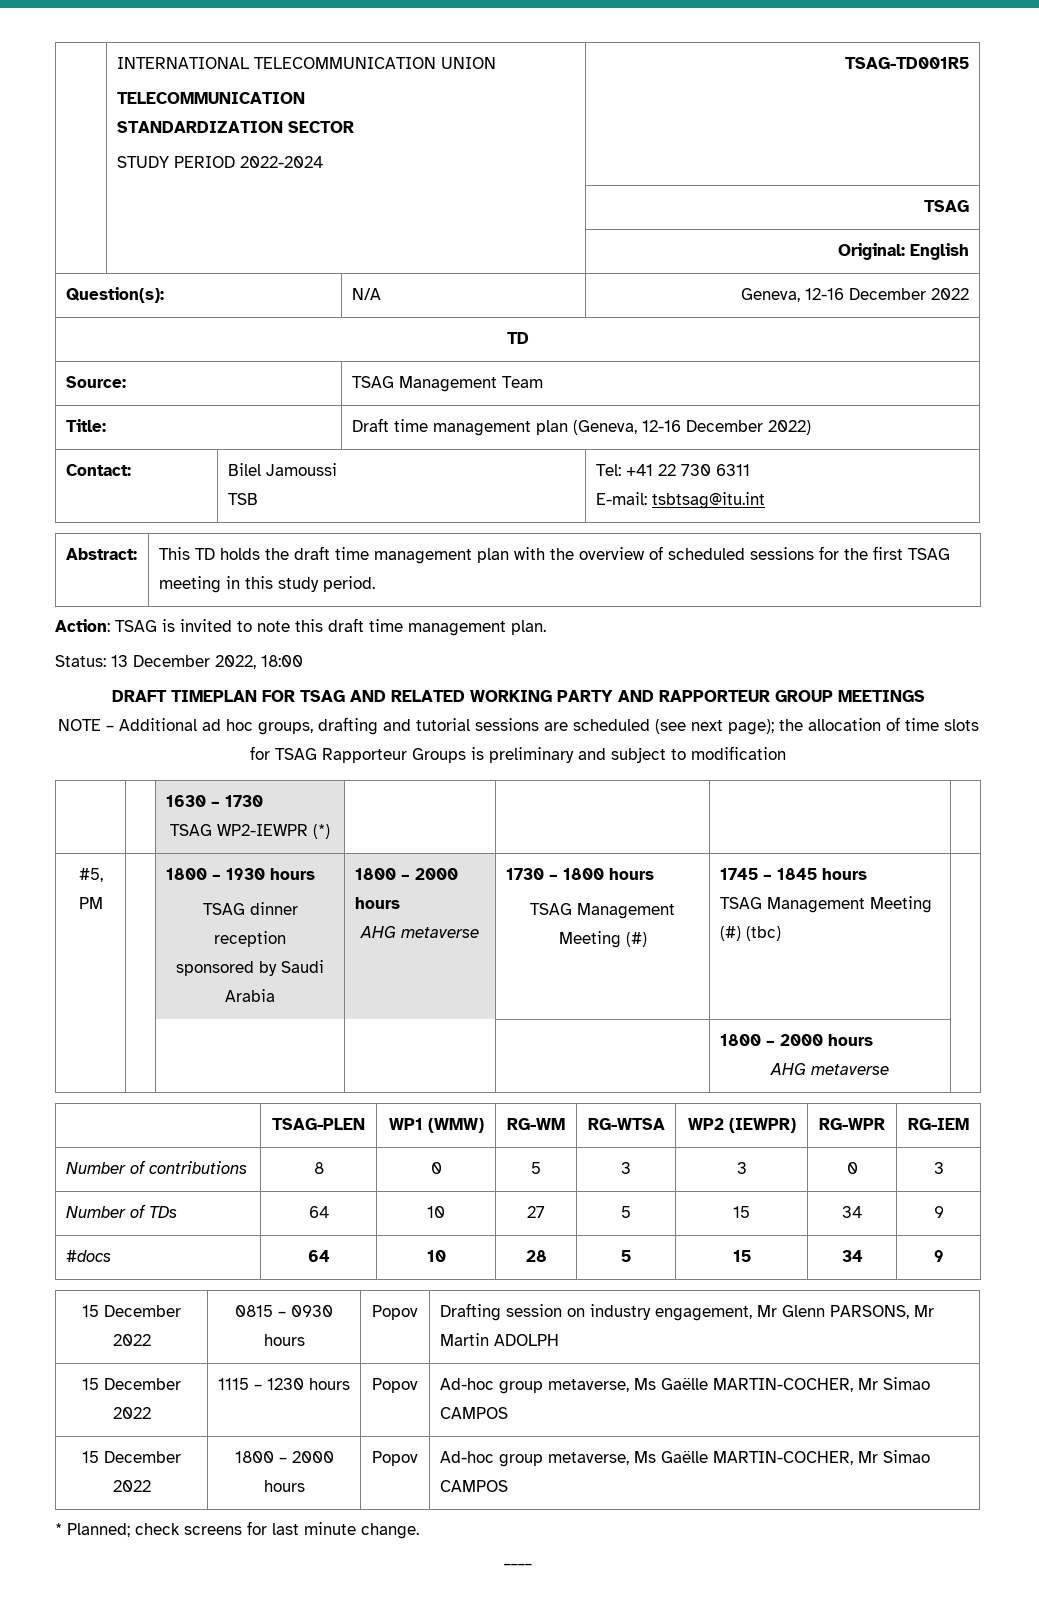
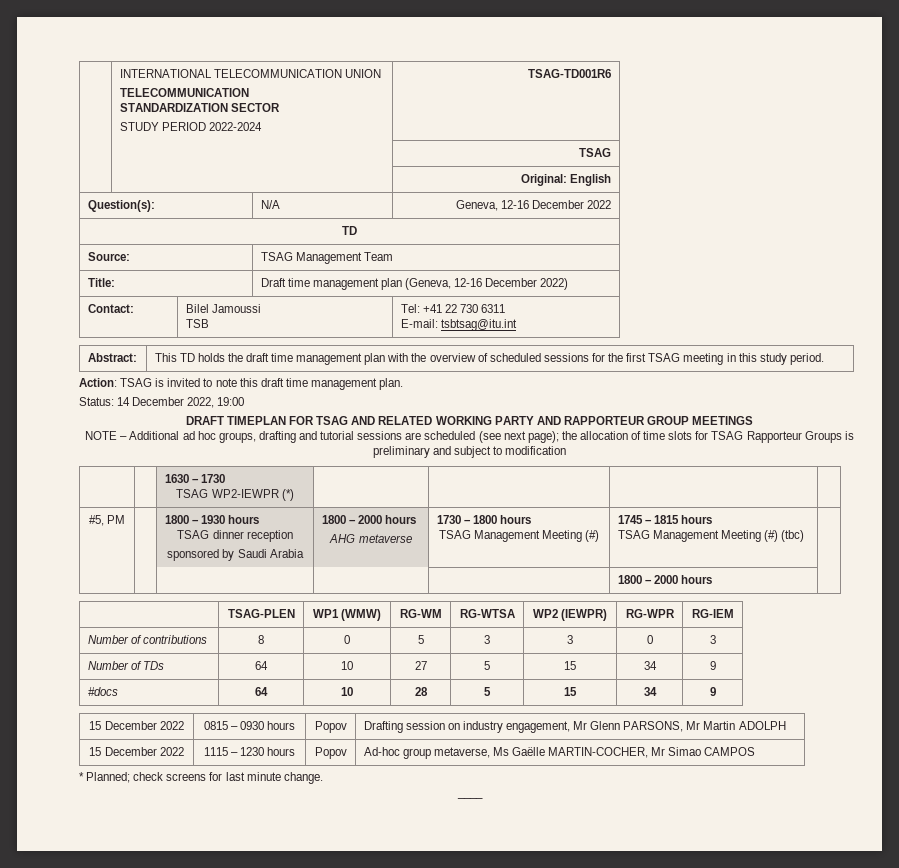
  | INTERNATIONAL TELECOMMUNICATION UNION
  TELECOMMUNICATION
  STANDARDIZATION SECTOR
- STUDY PERIOD 2022-2024 | TSAG-TD001R5
+ STUDY PERIOD 2022-2024 | TSAG-TD001R6
- Status: 13 December 2022, 18:00
+ Status: 14 December 2022, 19:00
  #5, PM | | 1800 – 1930 hours
  TSAG dinner reception
  sponsored by Saudi Arabia | 1800 – 2000 hours
  AHG metaverse | 1730 – 1800 hours
- TSAG Management Meeting (#) | 1745 – 1845 hours
+ TSAG Management Meeting (#) | 1745 – 1815 hours
- | | | | | 1800 – 2000 hours
- AHG metaverse |
+ | | | | | 1800 – 2000 hours |
- 15 December 2022 | 1800 – 2000 hours | Popov | Ad-hoc group metaverse, Ms Gaëlle MARTIN-COCHER, Mr Simao CAMPOS

